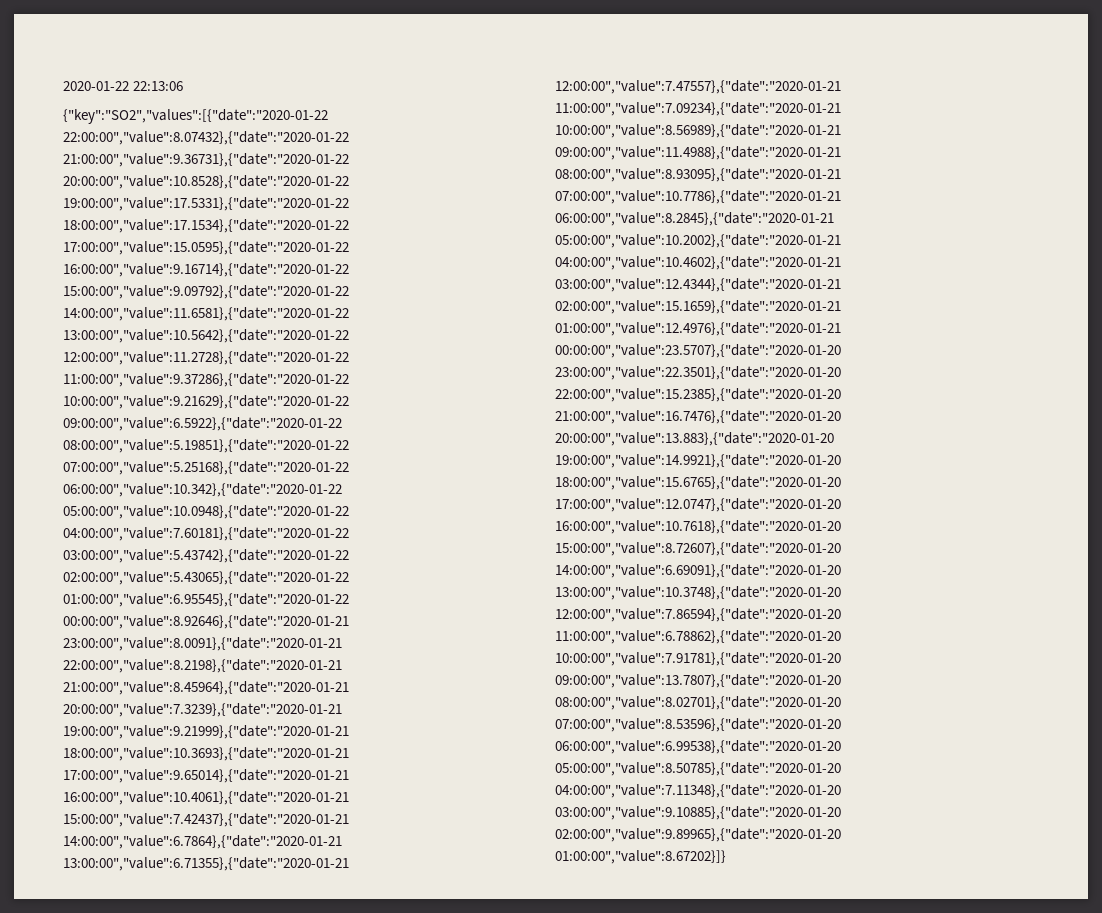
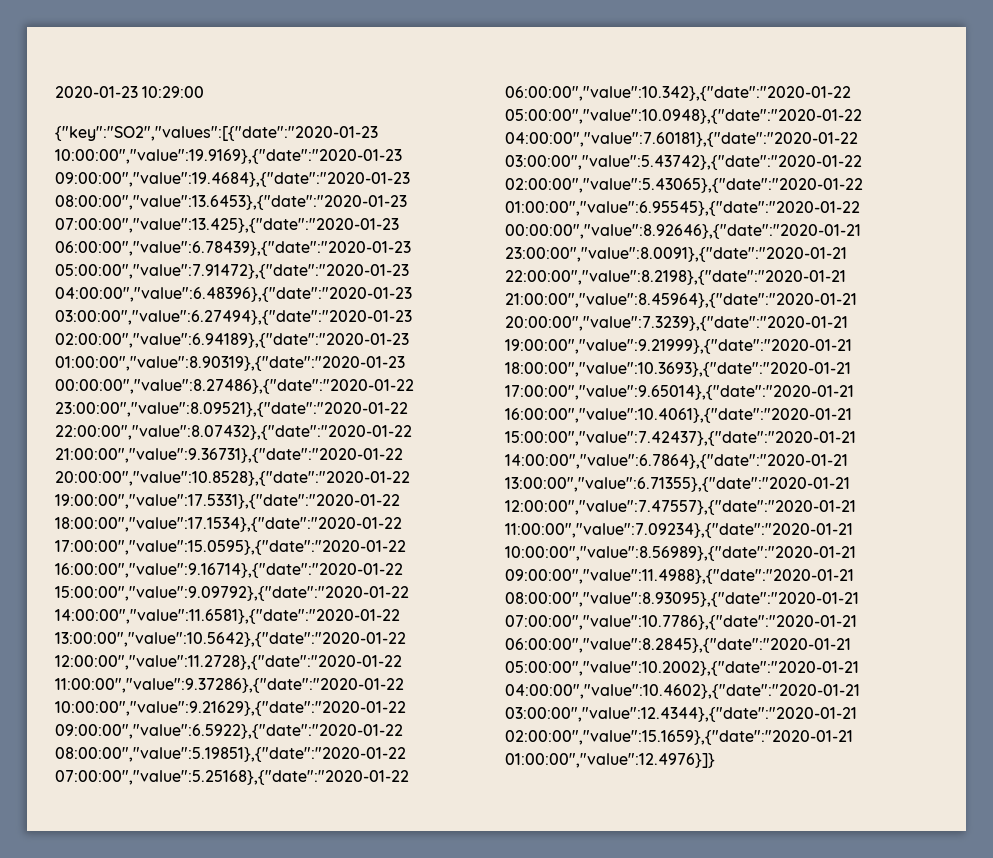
- 2020-01-22 22:13:06
- {"key":"SO2","values":[{"date":"2020-01-22 22:00:00","value":8.07432},{"date":"2020-01-22 21:00:00","value":9.36731},{"date":"2020-01-22 20:00:00","value":10.8528},{"date":"2020-01-22 19:00:00","value":17.5331},{"date":"2020-01-22 18:00:00","value":17.1534},{"date":"2020-01-22 17:00:00","value":15.0595},{"date":"2020-01-22 16:00:00","value":9.16714},{"date":"2020-01-22 15:00:00","value":9.09792},{"date":"2020-01-22 14:00:00","value":11.6581},{"date":"2020-01-22 13:00:00","value":10.5642},{"date":"2020-01-22 12:00:00","value":11.2728},{"date":"2020-01-22 11:00:00","value":9.37286},{"date":"2020-01-22 10:00:00","value":9.21629},{"date":"2020-01-22 09:00:00","value":6.5922},{"date":"2020-01-22 08:00:00","value":5.19851},{"date":"2020-01-22 07:00:00","value":5.25168},{"date":"2020-01-22 06:00:00","value":10.342},{"date":"2020-01-22 05:00:00","value":10.0948},{"date":"2020-01-22 04:00:00","value":7.60181},{"date":"2020-01-22 03:00:00","value":5.43742},{"date":"2020-01-22 02:00:00","value":5.43065},{"date":"2020-01-22 01:00:00","value":6.95545},{"date":"2020-01-22 00:00:00","value":8.92646},{"date":"2020-01-21 23:00:00","value":8.0091},{"date":"2020-01-21 22:00:00","value":8.2198},{"date":"2020-01-21 21:00:00","value":8.45964},{"date":"2020-01-21 20:00:00","value":7.3239},{"date":"2020-01-21 19:00:00","value":9.21999},{"date":"2020-01-21 18:00:00","value":10.3693},{"date":"2020-01-21 17:00:00","value":9.65014},{"date":"2020-01-21 16:00:00","value":10.4061},{"date":"2020-01-21 15:00:00","value":7.42437},{"date":"2020-01-21 14:00:00","value":6.7864},{"date":"2020-01-21 13:00:00","value":6.71355},{"date":"2020-01-21 12:00:00","value":7.47557},{"date":"2020-01-21 11:00:00","value":7.09234},{"date":"2020-01-21 10:00:00","value":8.56989},{"date":"2020-01-21 09:00:00","value":11.4988},{"date":"2020-01-21 08:00:00","value":8.93095},{"date":"2020-01-21 07:00:00","value":10.7786},{"date":"2020-01-21 06:00:00","value":8.2845},{"date":"2020-01-21 05:00:00","value":10.2002},{"date":"2020-01-21 04:00:00","value":10.4602},{"date":"2020-01-21 03:00:00","value":12.4344},{"date":"2020-01-21 02:00:00","value":15.1659},{"date":"2020-01-21 01:00:00","value":12.4976},{"date":"2020-01-21 00:00:00","value":23.5707},{"date":"2020-01-20 23:00:00","value":22.3501},{"date":"2020-01-20 22:00:00","value":15.2385},{"date":"2020-01-20 21:00:00","value":16.7476},{"date":"2020-01-20 20:00:00","value":13.883},{"date":"2020-01-20 19:00:00","value":14.9921},{"date":"2020-01-20 18:00:00","value":15.6765},{"date":"2020-01-20 17:00:00","value":12.0747},{"date":"2020-01-20 16:00:00","value":10.7618},{"date":"2020-01-20 15:00:00","value":8.72607},{"date":"2020-01-20 14:00:00","value":6.69091},{"date":"2020-01-20 13:00:00","value":10.3748},{"date":"2020-01-20 12:00:00","value":7.86594},{"date":"2020-01-20 11:00:00","value":6.78862},{"date":"2020-01-20 10:00:00","value":7.91781},{"date":"2020-01-20 09:00:00","value":13.7807},{"date":"2020-01-20 08:00:00","value":8.02701},{"date":"2020-01-20 07:00:00","value":8.53596},{"date":"2020-01-20 06:00:00","value":6.99538},{"date":"2020-01-20 05:00:00","value":8.50785},{"date":"2020-01-20 04:00:00","value":7.11348},{"date":"2020-01-20 03:00:00","value":9.10885},{"date":"2020-01-20 02:00:00","value":9.89965},{"date":"2020-01-20 01:00:00","value":8.67202}]}
+ 2020-01-23 10:29:00
+ {"key":"SO2","values":[{"date":"2020-01-23 10:00:00","value":19.9169},{"date":"2020-01-23 09:00:00","value":19.4684},{"date":"2020-01-23 08:00:00","value":13.6453},{"date":"2020-01-23 07:00:00","value":13.425},{"date":"2020-01-23 06:00:00","value":6.78439},{"date":"2020-01-23 05:00:00","value":7.91472},{"date":"2020-01-23 04:00:00","value":6.48396},{"date":"2020-01-23 03:00:00","value":6.27494},{"date":"2020-01-23 02:00:00","value":6.94189},{"date":"2020-01-23 01:00:00","value":8.90319},{"date":"2020-01-23 00:00:00","value":8.27486},{"date":"2020-01-22 23:00:00","value":8.09521},{"date":"2020-01-22 22:00:00","value":8.07432},{"date":"2020-01-22 21:00:00","value":9.36731},{"date":"2020-01-22 20:00:00","value":10.8528},{"date":"2020-01-22 19:00:00","value":17.5331},{"date":"2020-01-22 18:00:00","value":17.1534},{"date":"2020-01-22 17:00:00","value":15.0595},{"date":"2020-01-22 16:00:00","value":9.16714},{"date":"2020-01-22 15:00:00","value":9.09792},{"date":"2020-01-22 14:00:00","value":11.6581},{"date":"2020-01-22 13:00:00","value":10.5642},{"date":"2020-01-22 12:00:00","value":11.2728},{"date":"2020-01-22 11:00:00","value":9.37286},{"date":"2020-01-22 10:00:00","value":9.21629},{"date":"2020-01-22 09:00:00","value":6.5922},{"date":"2020-01-22 08:00:00","value":5.19851},{"date":"2020-01-22 07:00:00","value":5.25168},{"date":"2020-01-22 06:00:00","value":10.342},{"date":"2020-01-22 05:00:00","value":10.0948},{"date":"2020-01-22 04:00:00","value":7.60181},{"date":"2020-01-22 03:00:00","value":5.43742},{"date":"2020-01-22 02:00:00","value":5.43065},{"date":"2020-01-22 01:00:00","value":6.95545},{"date":"2020-01-22 00:00:00","value":8.92646},{"date":"2020-01-21 23:00:00","value":8.0091},{"date":"2020-01-21 22:00:00","value":8.2198},{"date":"2020-01-21 21:00:00","value":8.45964},{"date":"2020-01-21 20:00:00","value":7.3239},{"date":"2020-01-21 19:00:00","value":9.21999},{"date":"2020-01-21 18:00:00","value":10.3693},{"date":"2020-01-21 17:00:00","value":9.65014},{"date":"2020-01-21 16:00:00","value":10.4061},{"date":"2020-01-21 15:00:00","value":7.42437},{"date":"2020-01-21 14:00:00","value":6.7864},{"date":"2020-01-21 13:00:00","value":6.71355},{"date":"2020-01-21 12:00:00","value":7.47557},{"date":"2020-01-21 11:00:00","value":7.09234},{"date":"2020-01-21 10:00:00","value":8.56989},{"date":"2020-01-21 09:00:00","value":11.4988},{"date":"2020-01-21 08:00:00","value":8.93095},{"date":"2020-01-21 07:00:00","value":10.7786},{"date":"2020-01-21 06:00:00","value":8.2845},{"date":"2020-01-21 05:00:00","value":10.2002},{"date":"2020-01-21 04:00:00","value":10.4602},{"date":"2020-01-21 03:00:00","value":12.4344},{"date":"2020-01-21 02:00:00","value":15.1659},{"date":"2020-01-21 01:00:00","value":12.4976}]}

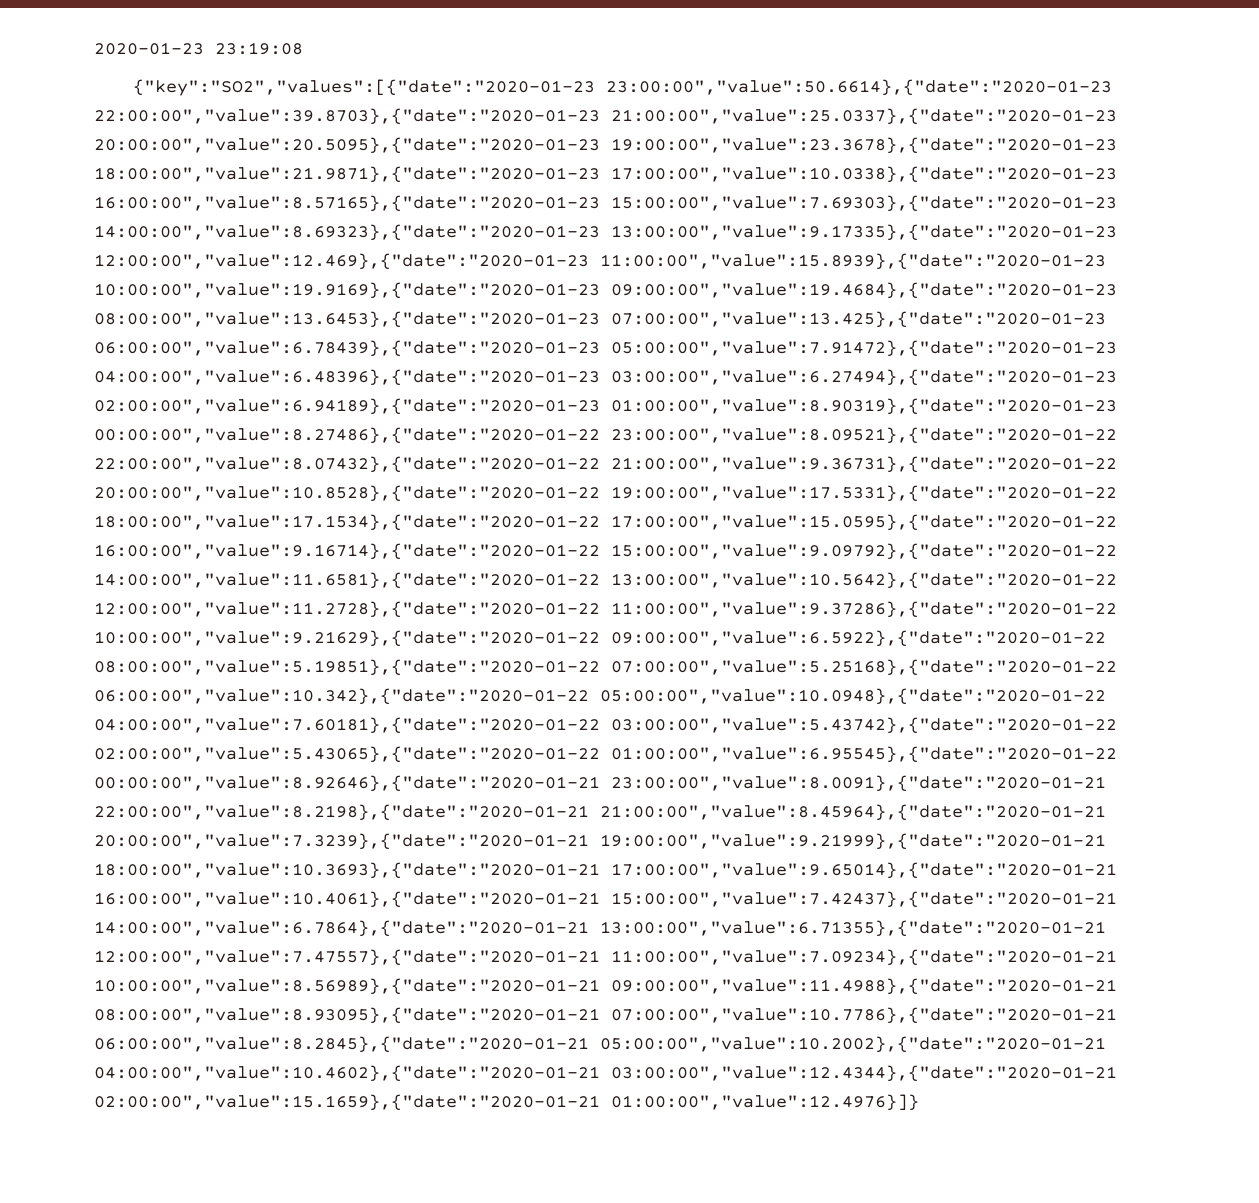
- 2020-01-23 10:29:00
+ 2020-01-23 23:19:08
- {"key":"SO2","values":[{"date":"2020-01-23 10:00:00","value":19.9169},{"date":"2020-01-23 09:00:00","value":19.4684},{"date":"2020-01-23 08:00:00","value":13.6453},{"date":"2020-01-23 07:00:00","value":13.425},{"date":"2020-01-23 06:00:00","value":6.78439},{"date":"2020-01-23 05:00:00","value":7.91472},{"date":"2020-01-23 04:00:00","value":6.48396},{"date":"2020-01-23 03:00:00","value":6.27494},{"date":"2020-01-23 02:00:00","value":6.94189},{"date":"2020-01-23 01:00:00","value":8.90319},{"date":"2020-01-23 00:00:00","value":8.27486},{"date":"2020-01-22 23:00:00","value":8.09521},{"date":"2020-01-22 22:00:00","value":8.07432},{"date":"2020-01-22 21:00:00","value":9.36731},{"date":"2020-01-22 20:00:00","value":10.8528},{"date":"2020-01-22 19:00:00","value":17.5331},{"date":"2020-01-22 18:00:00","value":17.1534},{"date":"2020-01-22 17:00:00","value":15.0595},{"date":"2020-01-22 16:00:00","value":9.16714},{"date":"2020-01-22 15:00:00","value":9.09792},{"date":"2020-01-22 14:00:00","value":11.6581},{"date":"2020-01-22 13:00:00","value":10.5642},{"date":"2020-01-22 12:00:00","value":11.2728},{"date":"2020-01-22 11:00:00","value":9.37286},{"date":"2020-01-22 10:00:00","value":9.21629},{"date":"2020-01-22 09:00:00","value":6.5922},{"date":"2020-01-22 08:00:00","value":5.19851},{"date":"2020-01-22 07:00:00","value":5.25168},{"date":"2020-01-22 06:00:00","value":10.342},{"date":"2020-01-22 05:00:00","value":10.0948},{"date":"2020-01-22 04:00:00","value":7.60181},{"date":"2020-01-22 03:00:00","value":5.43742},{"date":"2020-01-22 02:00:00","value":5.43065},{"date":"2020-01-22 01:00:00","value":6.95545},{"date":"2020-01-22 00:00:00","value":8.92646},{"date":"2020-01-21 23:00:00","value":8.0091},{"date":"2020-01-21 22:00:00","value":8.2198},{"date":"2020-01-21 21:00:00","value":8.45964},{"date":"2020-01-21 20:00:00","value":7.3239},{"date":"2020-01-21 19:00:00","value":9.21999},{"date":"2020-01-21 18:00:00","value":10.3693},{"date":"2020-01-21 17:00:00","value":9.65014},{"date":"2020-01-21 16:00:00","value":10.4061},{"date":"2020-01-21 15:00:00","value":7.42437},{"date":"2020-01-21 14:00:00","value":6.7864},{"date":"2020-01-21 13:00:00","value":6.71355},{"date":"2020-01-21 12:00:00","value":7.47557},{"date":"2020-01-21 11:00:00","value":7.09234},{"date":"2020-01-21 10:00:00","value":8.56989},{"date":"2020-01-21 09:00:00","value":11.4988},{"date":"2020-01-21 08:00:00","value":8.93095},{"date":"2020-01-21 07:00:00","value":10.7786},{"date":"2020-01-21 06:00:00","value":8.2845},{"date":"2020-01-21 05:00:00","value":10.2002},{"date":"2020-01-21 04:00:00","value":10.4602},{"date":"2020-01-21 03:00:00","value":12.4344},{"date":"2020-01-21 02:00:00","value":15.1659},{"date":"2020-01-21 01:00:00","value":12.4976}]}
+ {"key":"SO2","values":[{"date":"2020-01-23 23:00:00","value":50.6614},{"date":"2020-01-23 22:00:00","value":39.8703},{"date":"2020-01-23 21:00:00","value":25.0337},{"date":"2020-01-23 20:00:00","value":20.5095},{"date":"2020-01-23 19:00:00","value":23.3678},{"date":"2020-01-23 18:00:00","value":21.9871},{"date":"2020-01-23 17:00:00","value":10.0338},{"date":"2020-01-23 16:00:00","value":8.57165},{"date":"2020-01-23 15:00:00","value":7.69303},{"date":"2020-01-23 14:00:00","value":8.69323},{"date":"2020-01-23 13:00:00","value":9.17335},{"date":"2020-01-23 12:00:00","value":12.469},{"date":"2020-01-23 11:00:00","value":15.8939},{"date":"2020-01-23 10:00:00","value":19.9169},{"date":"2020-01-23 09:00:00","value":19.4684},{"date":"2020-01-23 08:00:00","value":13.6453},{"date":"2020-01-23 07:00:00","value":13.425},{"date":"2020-01-23 06:00:00","value":6.78439},{"date":"2020-01-23 05:00:00","value":7.91472},{"date":"2020-01-23 04:00:00","value":6.48396},{"date":"2020-01-23 03:00:00","value":6.27494},{"date":"2020-01-23 02:00:00","value":6.94189},{"date":"2020-01-23 01:00:00","value":8.90319},{"date":"2020-01-23 00:00:00","value":8.27486},{"date":"2020-01-22 23:00:00","value":8.09521},{"date":"2020-01-22 22:00:00","value":8.07432},{"date":"2020-01-22 21:00:00","value":9.36731},{"date":"2020-01-22 20:00:00","value":10.8528},{"date":"2020-01-22 19:00:00","value":17.5331},{"date":"2020-01-22 18:00:00","value":17.1534},{"date":"2020-01-22 17:00:00","value":15.0595},{"date":"2020-01-22 16:00:00","value":9.16714},{"date":"2020-01-22 15:00:00","value":9.09792},{"date":"2020-01-22 14:00:00","value":11.6581},{"date":"2020-01-22 13:00:00","value":10.5642},{"date":"2020-01-22 12:00:00","value":11.2728},{"date":"2020-01-22 11:00:00","value":9.37286},{"date":"2020-01-22 10:00:00","value":9.21629},{"date":"2020-01-22 09:00:00","value":6.5922},{"date":"2020-01-22 08:00:00","value":5.19851},{"date":"2020-01-22 07:00:00","value":5.25168},{"date":"2020-01-22 06:00:00","value":10.342},{"date":"2020-01-22 05:00:00","value":10.0948},{"date":"2020-01-22 04:00:00","value":7.60181},{"date":"2020-01-22 03:00:00","value":5.43742},{"date":"2020-01-22 02:00:00","value":5.43065},{"date":"2020-01-22 01:00:00","value":6.95545},{"date":"2020-01-22 00:00:00","value":8.92646},{"date":"2020-01-21 23:00:00","value":8.0091},{"date":"2020-01-21 22:00:00","value":8.2198},{"date":"2020-01-21 21:00:00","value":8.45964},{"date":"2020-01-21 20:00:00","value":7.3239},{"date":"2020-01-21 19:00:00","value":9.21999},{"date":"2020-01-21 18:00:00","value":10.3693},{"date":"2020-01-21 17:00:00","value":9.65014},{"date":"2020-01-21 16:00:00","value":10.4061},{"date":"2020-01-21 15:00:00","value":7.42437},{"date":"2020-01-21 14:00:00","value":6.7864},{"date":"2020-01-21 13:00:00","value":6.71355},{"date":"2020-01-21 12:00:00","value":7.47557},{"date":"2020-01-21 11:00:00","value":7.09234},{"date":"2020-01-21 10:00:00","value":8.56989},{"date":"2020-01-21 09:00:00","value":11.4988},{"date":"2020-01-21 08:00:00","value":8.93095},{"date":"2020-01-21 07:00:00","value":10.7786},{"date":"2020-01-21 06:00:00","value":8.2845},{"date":"2020-01-21 05:00:00","value":10.2002},{"date":"2020-01-21 04:00:00","value":10.4602},{"date":"2020-01-21 03:00:00","value":12.4344},{"date":"2020-01-21 02:00:00","value":15.1659},{"date":"2020-01-21 01:00:00","value":12.4976}]}

